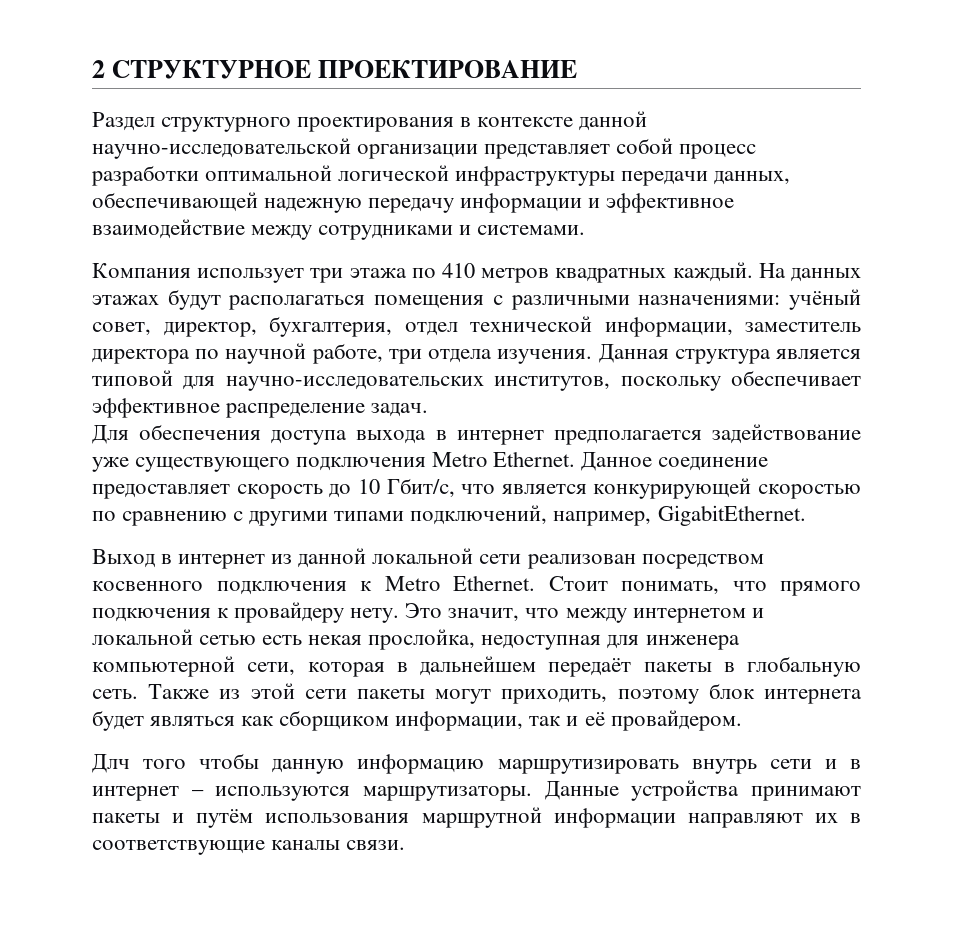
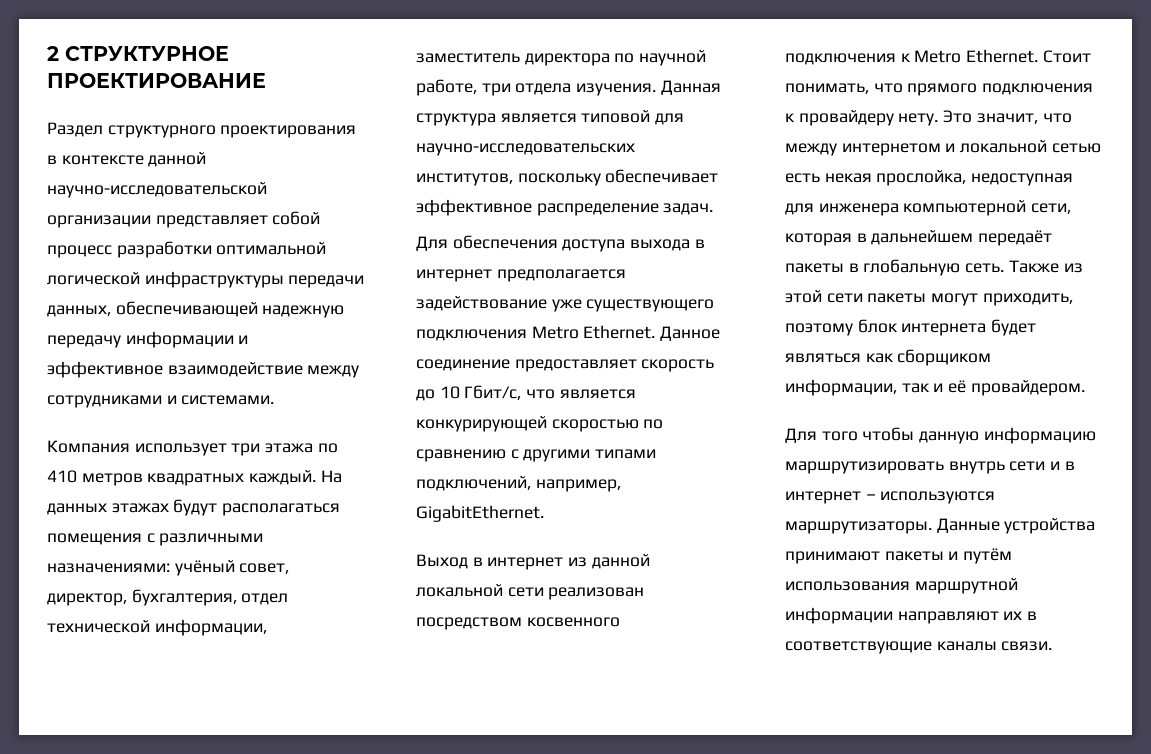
- Стоит понимать, что прямого подкючения к провайдеру нету.
+ Стоит понимать, что прямого подключения к провайдеру нету.
- Длч того чтобы данную информацию маршрутизировать внутрь сети и в интернет – используются маршрутизаторы.
+ Для того чтобы данную информацию маршрутизировать внутрь сети и в интернет – используются маршрутизаторы.

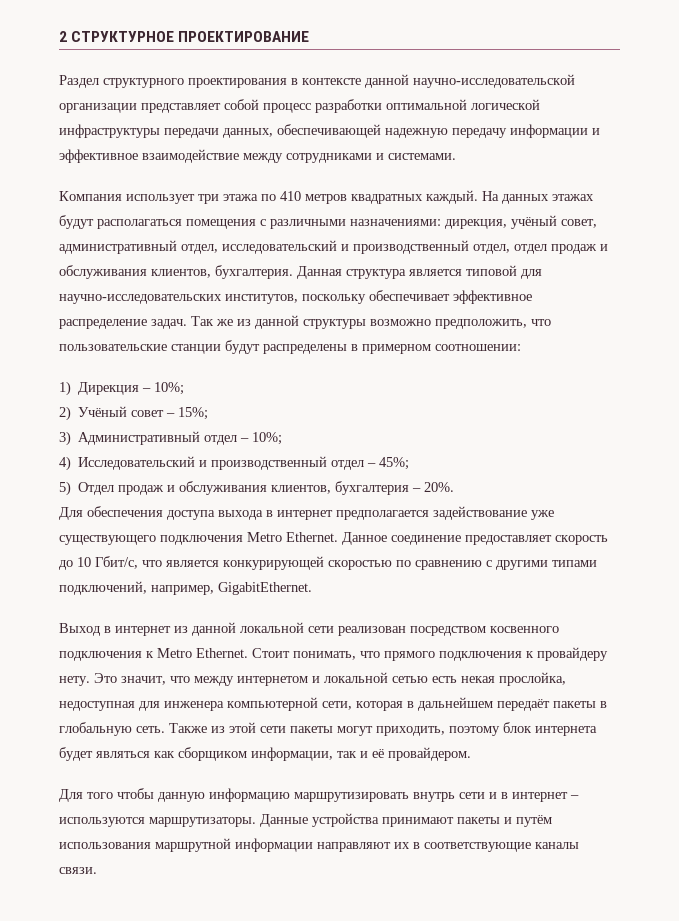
- На данных этажах будут располагаться помещения с различными назначениями: учёный совет, директор, бухгалтерия, отдел технической информации, заместитель директора по научной работе, три отдела изучения.
+ На данных этажах будут располагаться помещения с различными назначениями: дирекция, учёный совет, административный отдел, исследовательский и производственный отдел, отдел продаж и обслуживания клиентов, бухгалтерия.
+ Так же из данной структуры возможно предположить, что пользовательские станции будут распределены в примерном соотношении:
+ 1) Дирекция – 10%;
+ 2) Учёный совет – 15%;
+ 3) Административный отдел – 10%;
+ 4) Исследовательский и производственный отдел – 45%;
+ 5) Отдел продаж и обслуживания клиентов, бухгалтерия – 20%.

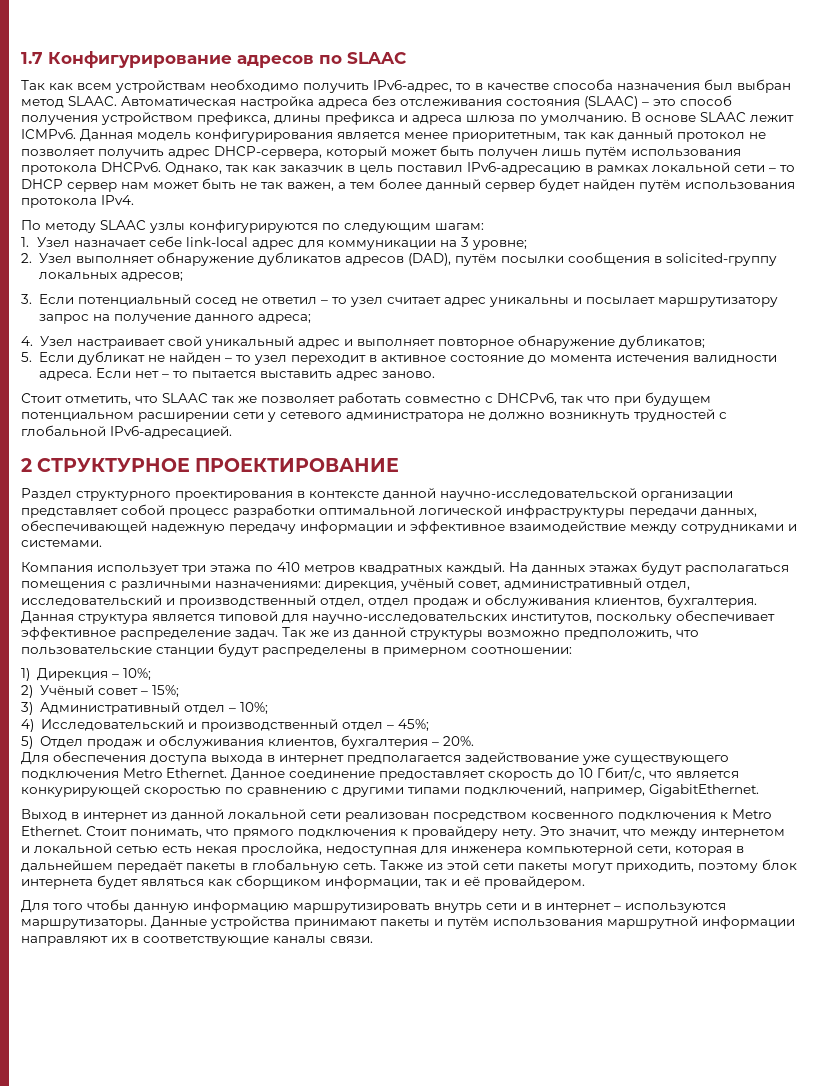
+ 1.7 Конфигурирование адресов по SLAAC
+ Так как всем устройствам необходимо получить IPv6-адрес, то в качестве способа назначения был выбран метод SLAAC. Автоматическая настройка адреса без отслеживания состояния (SLAAC) – это способ получения устройством префикса, длины префикса и адреса шлюза по умолчанию. В основе SLAAC лежит ICMPv6. Данная модель конфигурирования является менее приоритетным, так как данный протокол не позволяет получить адрес DHCP-сервера, который может быть получен лишь путём использования протокола DHCPv6. Однако, так как заказчик в цель поставил IPv6-адресацию в рамках локальной сети – то DHCP сервер нам может быть не так важен, а тем более данный сервер будет найден путём использования протокола IPv4.
+ По методу SLAAC узлы конфигурируются по следующим шагам:
+ 1. Узел назначает себе link-local адрес для коммуникации на 3 уровне;
+ 2. Узел выполняет обнаружение дубликатов адресов (DAD), путём посылки сообщения в solicited-группу локальных адресов;
+ 3. Если потенциальный сосед не ответил – то узел считает адрес уникальны и посылает маршрутизатору запрос на получение данного адреса;
+ 4. Узел настраивает свой уникальный адрес и выполняет повторное обнаружение дубликатов;
+ 5. Если дубликат не найден – то узел переходит в активное состояние до момента истечения валидности адреса. Если нет – то пытается выставить адрес заново.
+ Стоит отметить, что SLAAC так же позволяет работать совместно с DHCPv6, так что при будущем потенциальном расширении сети у сетевого администратора не должно возникнуть трудностей с глобальной IPv6-адресацией.

